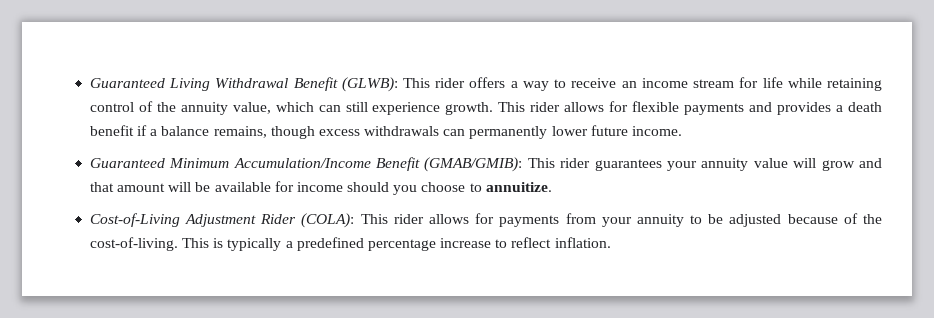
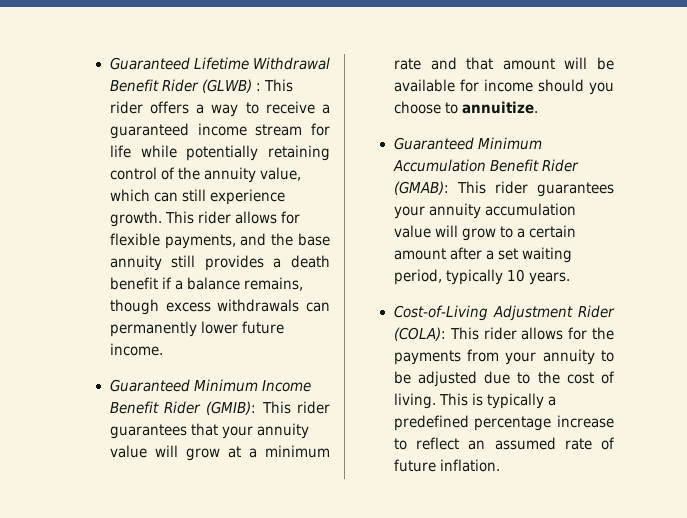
- Guaranteed Living Withdrawal Benefit (GLWB): This rider offers a way to receive an income stream for life while retaining control of the annuity value, which can still experience growth.
+ Guaranteed Lifetime Withdrawal Benefit Rider (GLWB) : This rider offers a way to receive a guaranteed income stream for life while potentially retaining control of the annuity value, which can still experience growth.
- This rider allows for flexible payments and provides a death benefit if a balance remains, though excess withdrawals can permanently lower future income.
+ This rider allows for flexible payments, and the base annuity still provides a death benefit if a balance remains, though excess withdrawals can permanently lower future income.
- Guaranteed Minimum Accumulation/Income Benefit (GMAB/GMIB): This rider guarantees your annuity value will grow and that amount will be available for income should you choose to annuitize.
+ Guaranteed Minimum Income Benefit Rider (GMIB): This rider guarantees that your annuity value will grow at a minimum rate and that amount will be available for income should you choose to annuitize.
+ Guaranteed Minimum Accumulation Benefit Rider (GMAB): This rider guarantees your annuity accumulation value will grow to a certain amount after a set waiting period, typically 10 years.
- Cost-of-Living Adjustment Rider (COLA): This rider allows for payments from your annuity to be adjusted because of the cost-of-living.
+ Cost-of-Living Adjustment Rider (COLA): This rider allows for the payments from your annuity to be adjusted due to the cost of living.
- This is typically a predefined percentage increase to reflect inflation.
+ This is typically a predefined percentage increase to reflect an assumed rate of future inflation.

